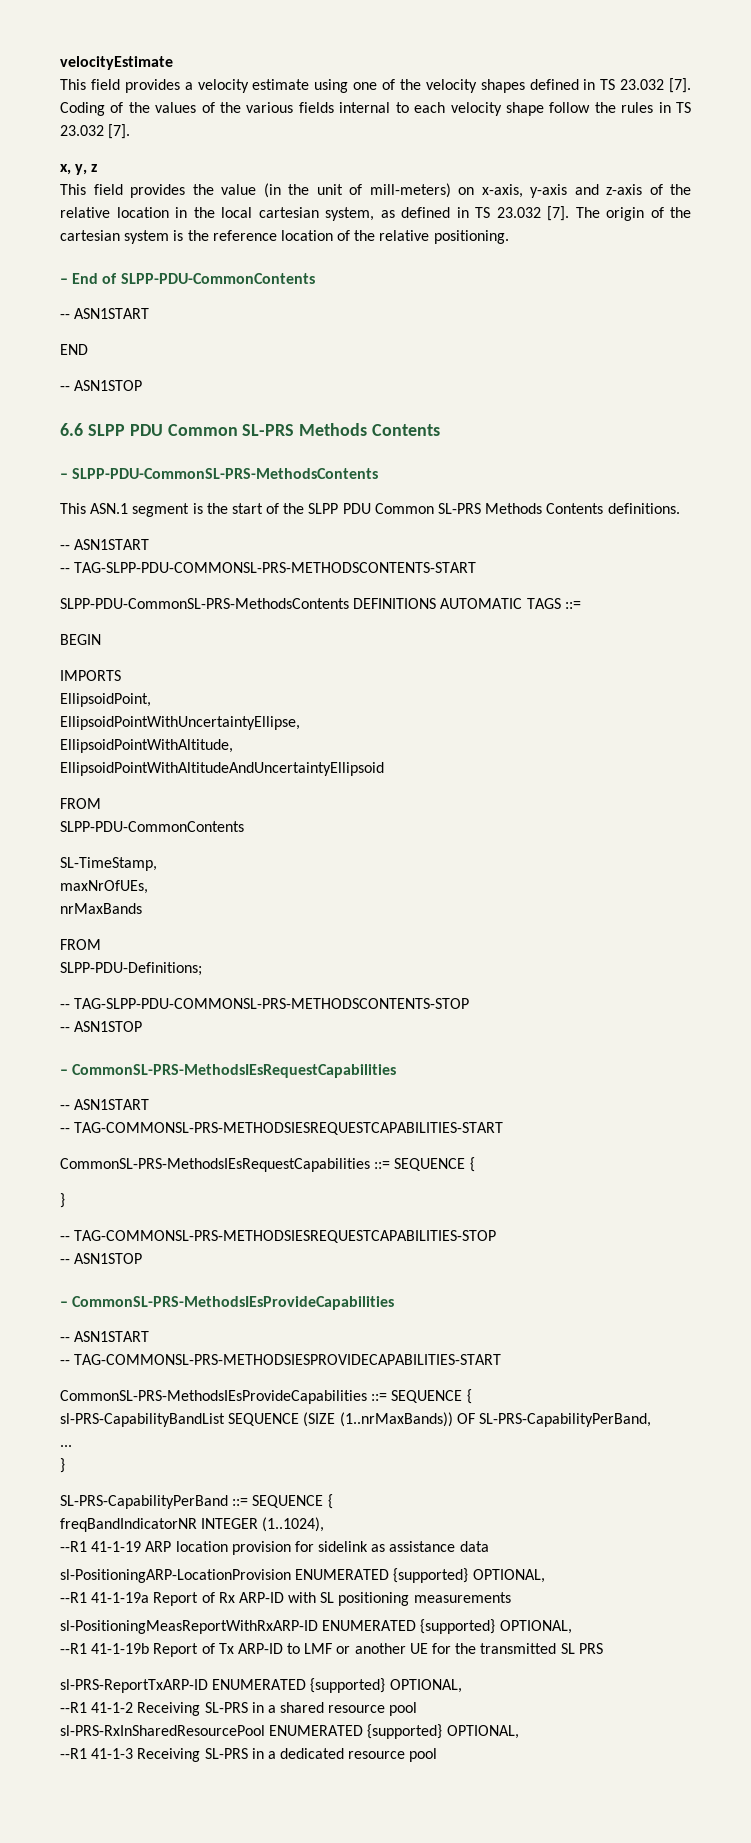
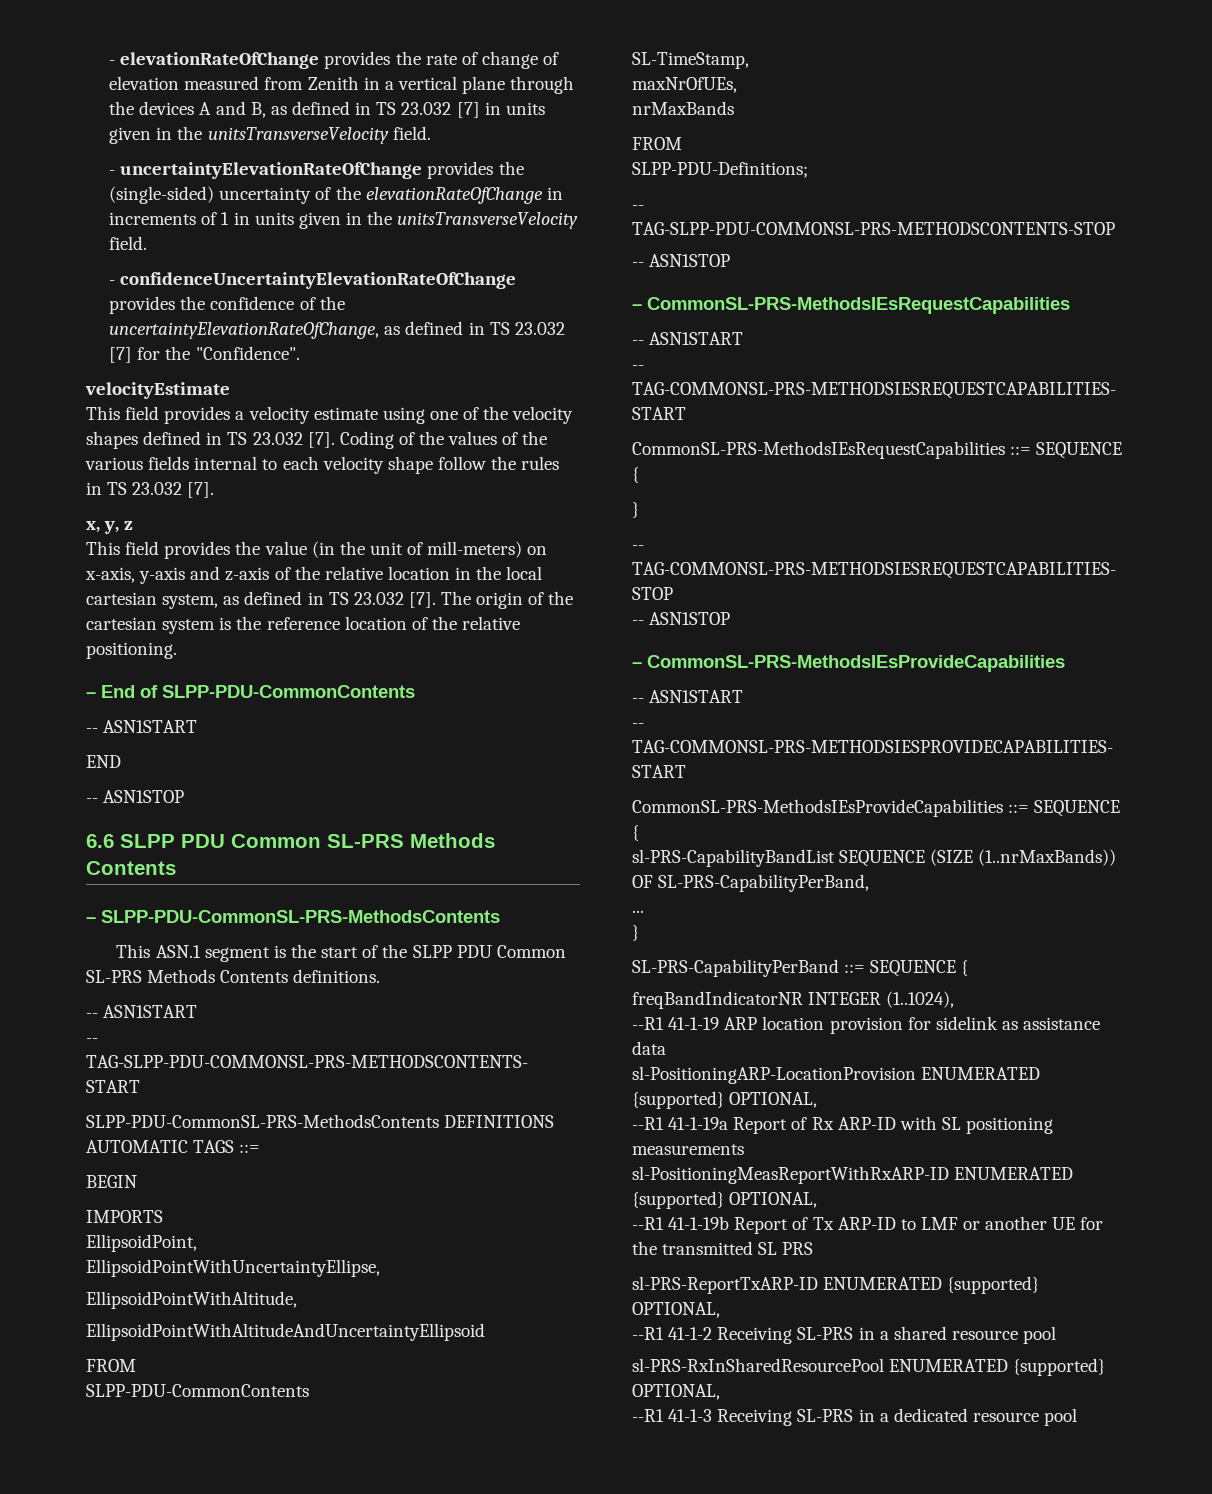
+ - elevationRateOfChange provides the rate of change of elevation measured from Zenith in a vertical plane through the devices A and B, as defined in TS 23.032 [7] in units given in the unitsTransverseVelocity field.
+ - uncertaintyElevationRateOfChange provides the (single-sided) uncertainty of the elevationRateOfChange in increments of 1 in units given in the unitsTransverseVelocity field.
+ - confidenceUncertaintyElevationRateOfChange provides the confidence of the uncertaintyElevationRateOfChange, as defined in TS 23.032 [7] for the "Confidence".

